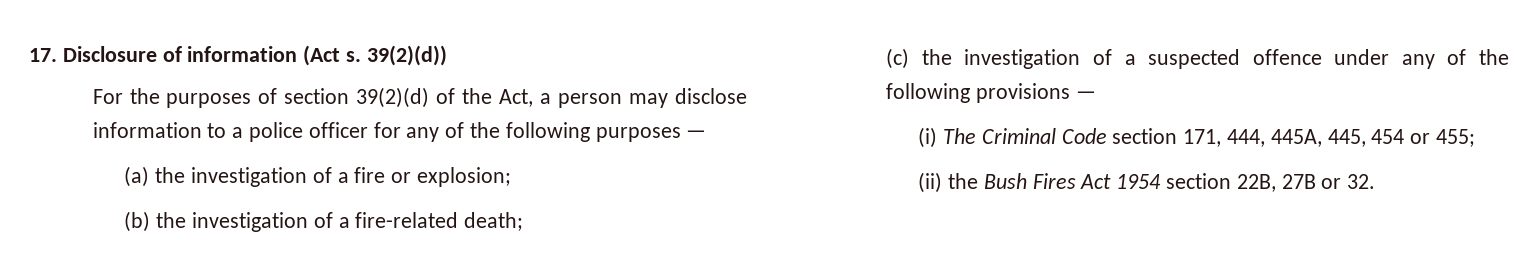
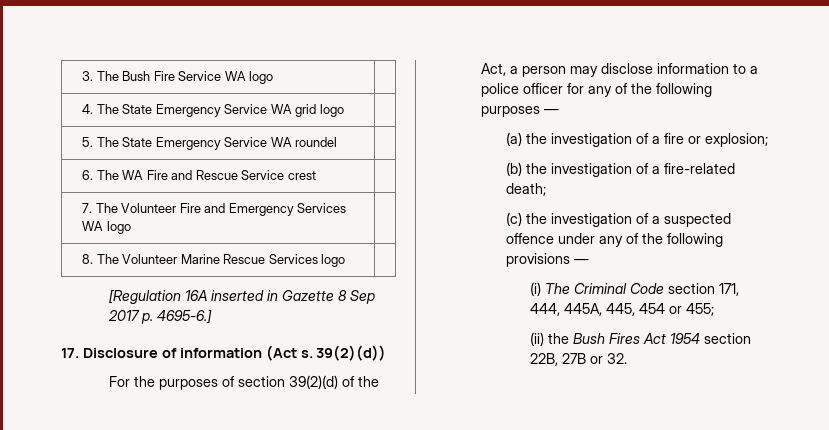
+ 3. The Bush Fire Service WA logo |
+ 4. The State Emergency Service WA grid logo |
+ 5. The State Emergency Service WA roundel |
+ 6. The WA Fire and Rescue Service crest |
+ 7. The Volunteer Fire and Emergency Services WA logo |
+ 8. The Volunteer Marine Rescue Services logo |
+ [Regulation 16A inserted in Gazette 8 Sep 2017 p. 4695-6.]

